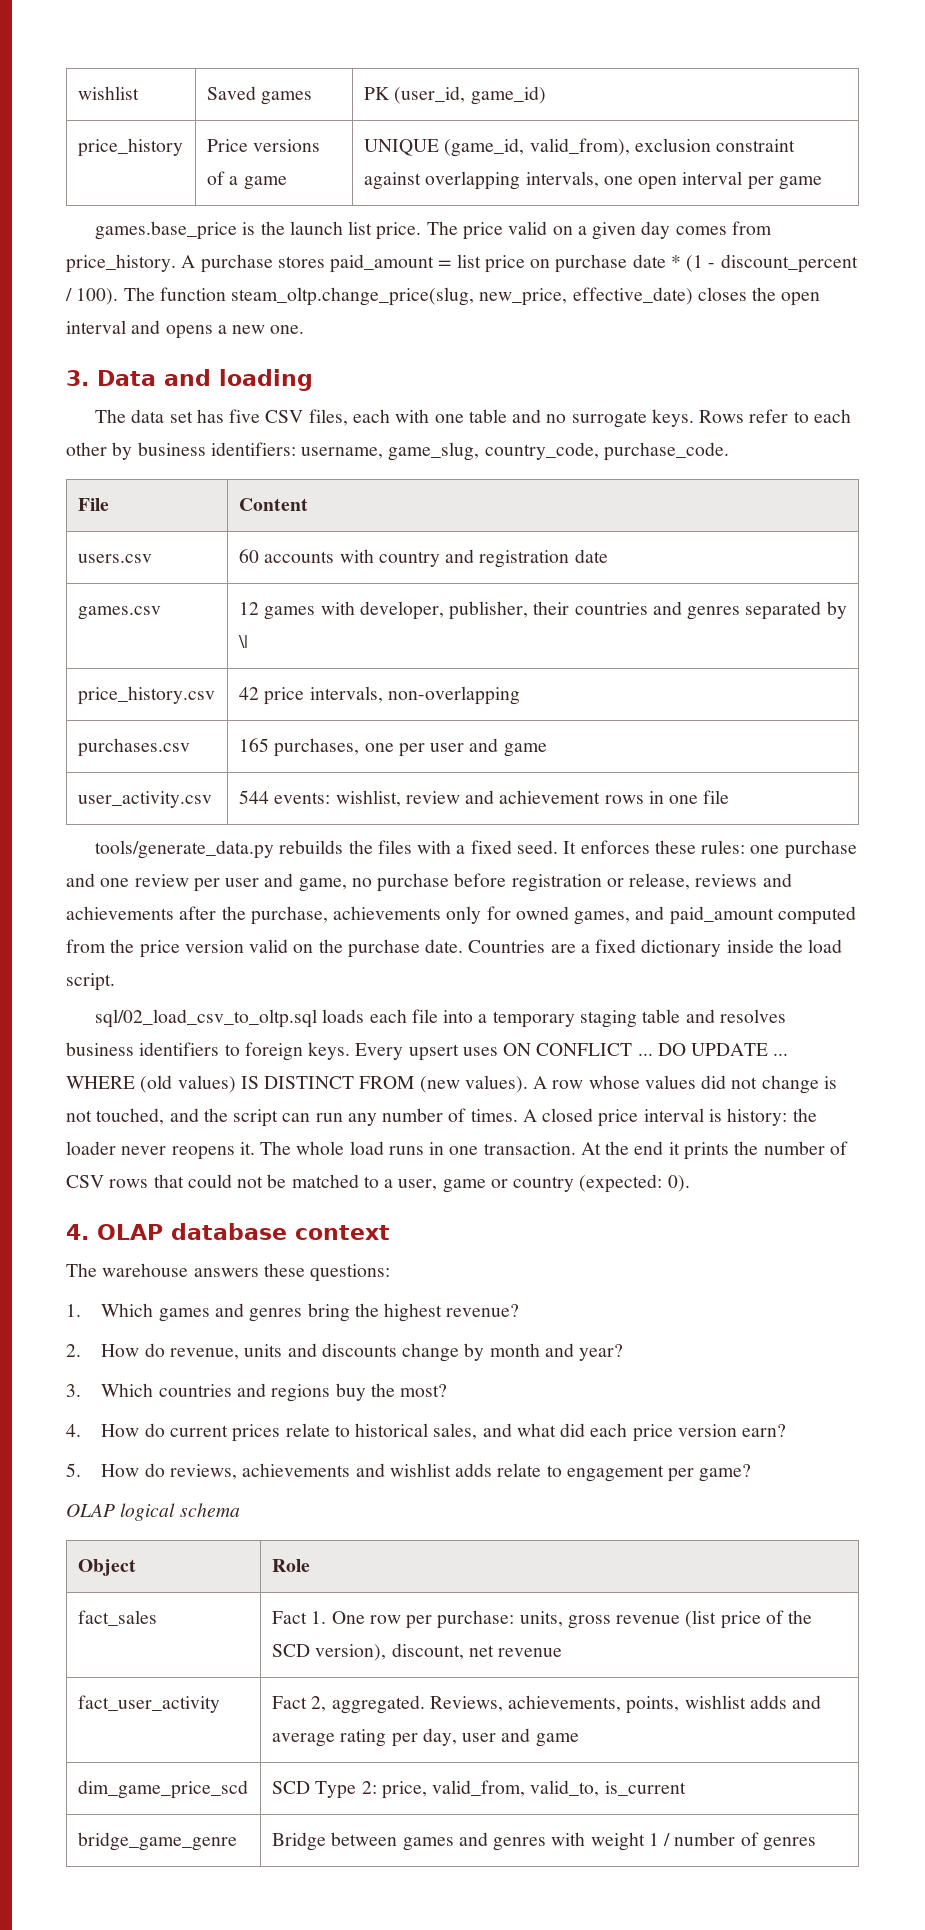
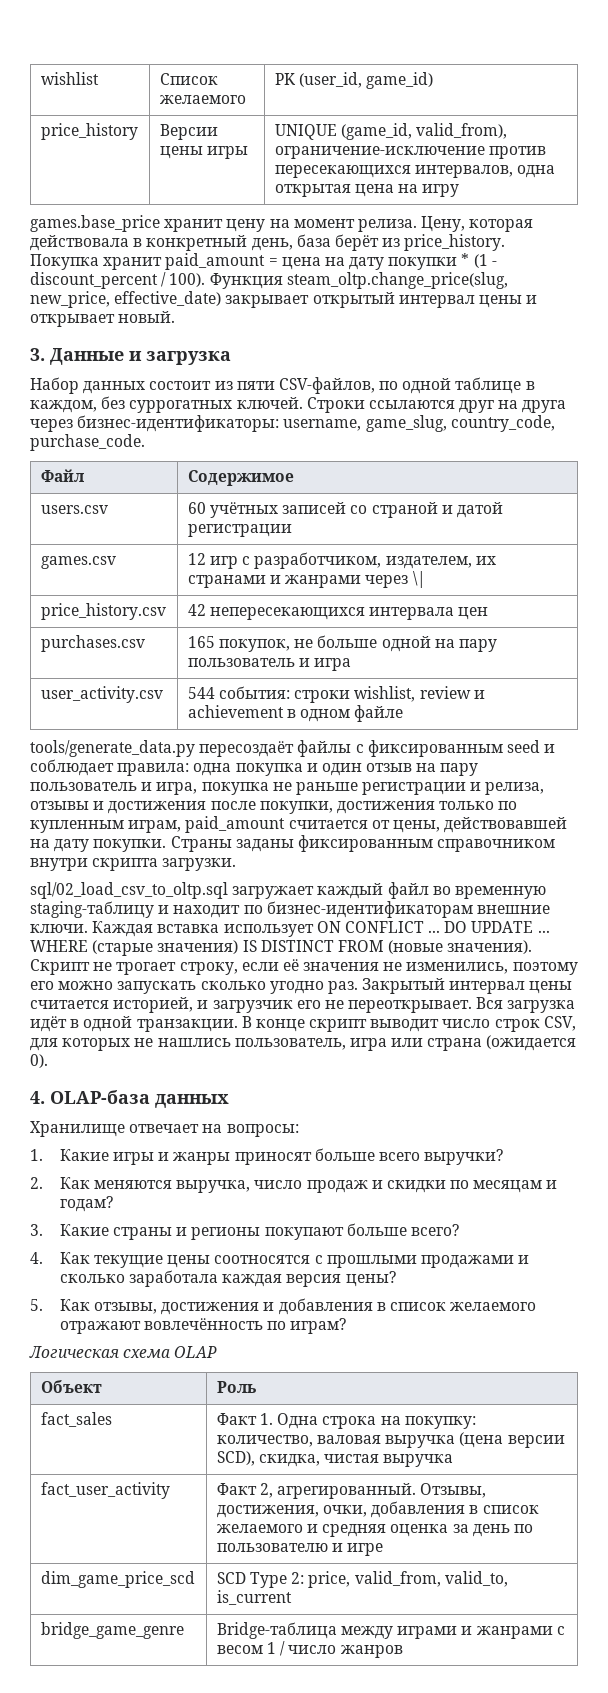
- wishlist | Saved games | PK (user_id, game_id)
+ wishlist | Список желаемого | PK (user_id, game_id)
- price_history | Price versions of a game | UNIQUE (game_id, valid_from), exclusion constraint against overlapping intervals, one open interval per game
- games.base_price is the launch list price. The price valid on a given day comes from price_history. A purchase stores paid_amount = list price on purchase date * (1 - discount_percent / 100).
+ price_history | Версии цены игры | UNIQUE (game_id, valid_from), ограничение-исключение против пересекающихся интервалов, одна открытая цена на игру
+ games.base_price хранит цену на момент релиза. Цену, которая действовала в конкретный день, база берёт из price_history. Покупка хранит paid_amount = цена на дату покупки * (1 - discount_percent / 100).
- The function steam_oltp.change_price(slug, new_price, effective_date) closes the open interval and opens a new one.
- 3. Data and loading
- The data set has five CSV files, each with one table and no surrogate keys. Rows refer to each other by business identifiers: username, game_slug, country_code, purchase_code.
+ Функция steam_oltp.change_price(slug, new_price, effective_date) закрывает открытый интервал цены и открывает новый.
+ 3. Данные и загрузка
+ Набор данных состоит из пяти CSV-файлов, по одной таблице в каждом, без суррогатных ключей. Строки ссылаются друг на друга через бизнес-идентификаторы: username, game_slug, country_code, purchase_code.
- File | Content
+ Файл | Содержимое
- users.csv | 60 accounts with country and registration date
- games.csv | 12 games with developer, publisher, their countries and genres separated by \|
+ users.csv | 60 учётных записей со страной и датой регистрации
+ games.csv | 12 игр с разработчиком, издателем, их странами и жанрами через \|
- price_history.csv | 42 price intervals, non-overlapping
+ price_history.csv | 42 непересекающихся интервала цен
- purchases.csv | 165 purchases, one per user and game
- user_activity.csv | 544 events: wishlist, review and achievement rows in one file
- tools/generate_data.py rebuilds the files with a fixed seed. It enforces these rules: one purchase and one review per user and game, no purchase before registration or release, reviews and achievements after the purchase, achievements only for owned games, and paid_amount computed from the price version valid on the purchase date. Countries are a fixed dictionary inside the load script.
- sql/02_load_csv_to_oltp.sql loads each file into a temporary staging table and resolves business identifiers to foreign keys. Every upsert uses ON CONFLICT ...
+ purchases.csv | 165 покупок, не больше одной на пару пользователь и игра
+ user_activity.csv | 544 события: строки wishlist, review и achievement в одном файле
+ tools/generate_data.py пересоздаёт файлы с фиксированным seed и соблюдает правила: одна покупка и один отзыв на пару пользователь и игра, покупка не раньше регистрации и релиза, отзывы и достижения после покупки, достижения только по купленным играм, paid_amount считается от цены, действовавшей на дату покупки. Страны заданы фиксированным справочником внутри скрипта загрузки.
+ sql/02_load_csv_to_oltp.sql загружает каждый файл во временную staging-таблицу и находит по бизнес-идентификаторам внешние ключи. Каждая вставка использует ON CONFLICT ...
- WHERE (old values) IS DISTINCT FROM (new values). A row whose values did not change is not touched, and the script can run any number of times. A closed price interval is history: the loader never reopens it. The whole load runs in one transaction. At the end it prints the number of CSV rows that could not be matched to a user, game or country (expected: 0).
- 4. OLAP database context
- The warehouse answers these questions:
- 1. Which games and genres bring the highest revenue?
- 2. How do revenue, units and discounts change by month and year?
- 3. Which countries and regions buy the most?
- 4. How do current prices relate to historical sales, and what did each price version earn?
- 5. How do reviews, achievements and wishlist adds relate to engagement per game?
- OLAP logical schema
- Object | Role
- fact_sales | Fact 1. One row per purchase: units, gross revenue (list price of the SCD version), discount, net revenue
- fact_user_activity | Fact 2, aggregated. Reviews, achievements, points, wishlist adds and average rating per day, user and game
+ WHERE (старые значения) IS DISTINCT FROM (новые значения). Скрипт не трогает строку, если её значения не изменились, поэтому его можно запускать сколько угодно раз. Закрытый интервал цены считается историей, и загрузчик его не переоткрывает. Вся загрузка идёт в одной транзакции. В конце скрипт выводит число строк CSV, для которых не нашлись пользователь, игра или страна (ожидается 0).
+ 4. OLAP-база данных
+ Хранилище отвечает на вопросы:
+ 1. Какие игры и жанры приносят больше всего выручки?
+ 2. Как меняются выручка, число продаж и скидки по месяцам и годам?
+ 3. Какие страны и регионы покупают больше всего?
+ 4. Как текущие цены соотносятся с прошлыми продажами и сколько заработала каждая версия цены?
+ 5. Как отзывы, достижения и добавления в список желаемого отражают вовлечённость по играм?
+ Логическая схема OLAP
+ Объект | Роль
+ fact_sales | Факт 1. Одна строка на покупку: количество, валовая выручка (цена версии SCD), скидка, чистая выручка
+ fact_user_activity | Факт 2, агрегированный. Отзывы, достижения, очки, добавления в список желаемого и средняя оценка за день по пользователю и игре
- bridge_game_genre | Bridge between games and genres with weight 1 / number of genres
+ bridge_game_genre | Bridge-таблица между играми и жанрами с весом 1 / число жанров

